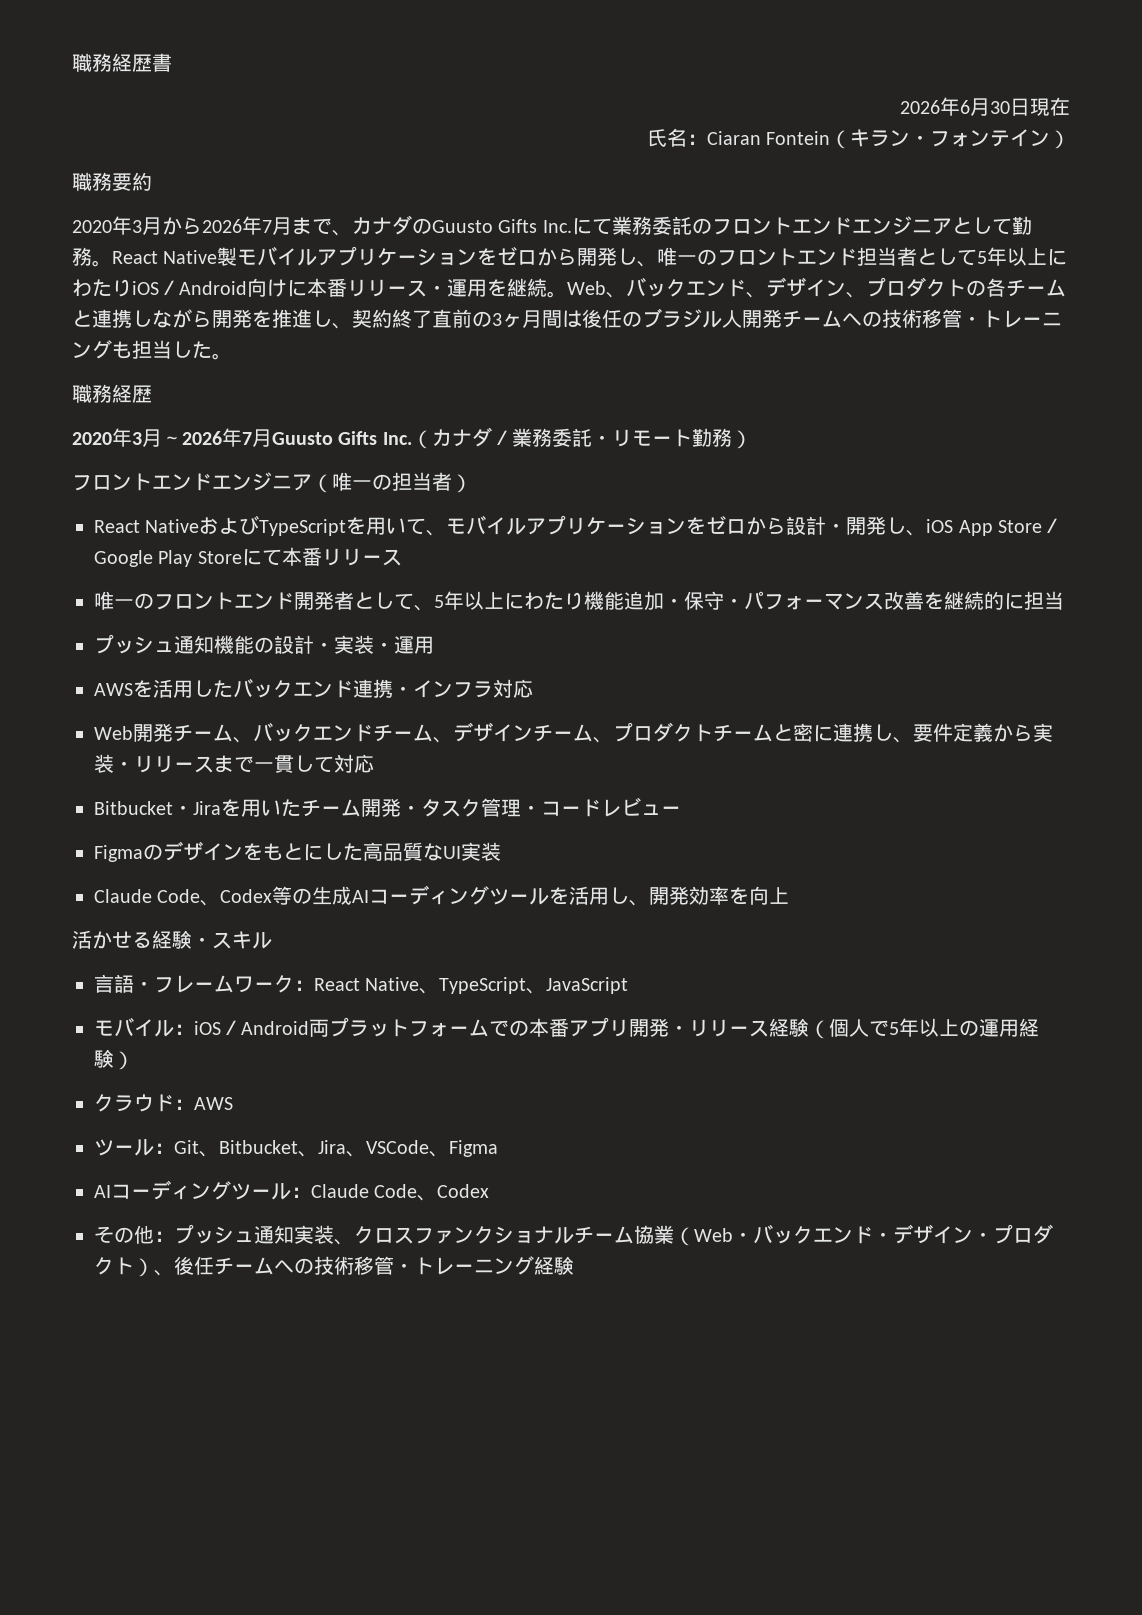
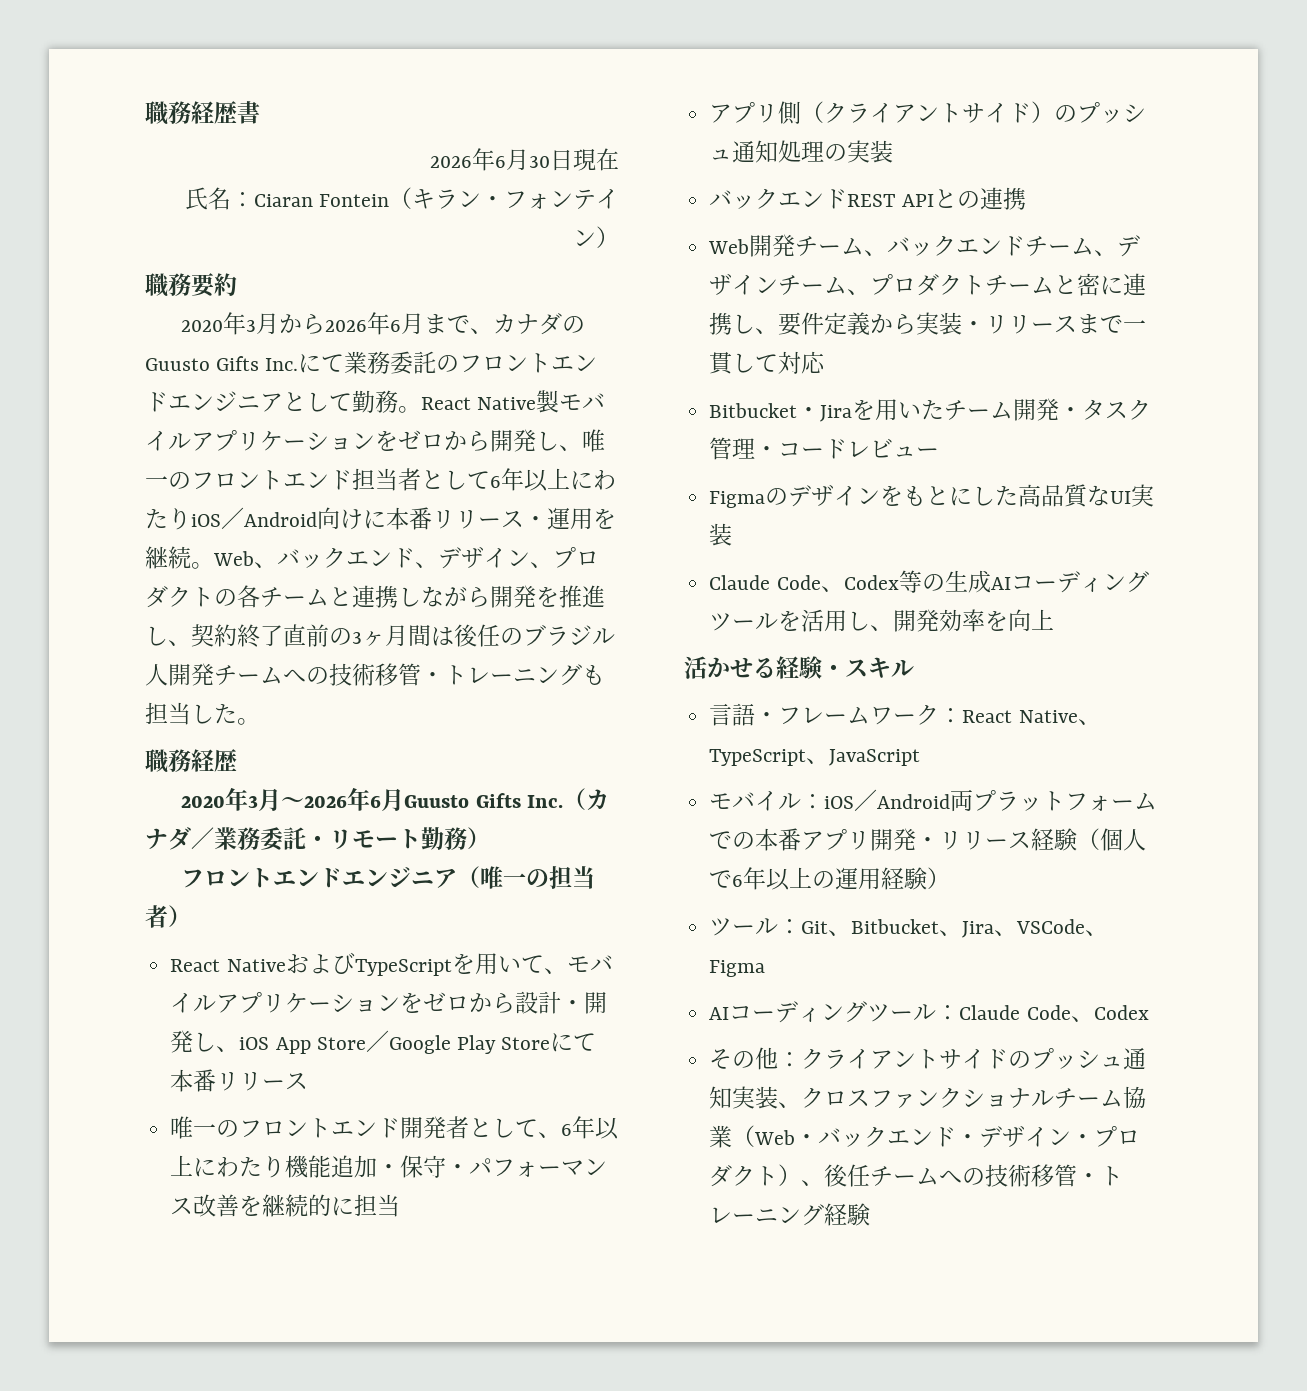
- 2020年3月から2026年7月まで、カナダのGuusto Gifts Inc.にて業務委託のフロントエンドエンジニアとして勤務。
+ 2020年3月から2026年6月まで、カナダのGuusto Gifts Inc.にて業務委託のフロントエンドエンジニアとして勤務。
- React Native製モバイルアプリケーションをゼロから開発し、唯一のフロントエンド担当者として5年以上にわたりiOS／Android向けに本番リリース・運用を継続。
+ React Native製モバイルアプリケーションをゼロから開発し、唯一のフロントエンド担当者として6年以上にわたりiOS／Android向けに本番リリース・運用を継続。
- 2020年3月～2026年7月Guusto Gifts Inc.（カナダ／業務委託・リモート勤務）
+ 2020年3月～2026年6月Guusto Gifts Inc.（カナダ／業務委託・リモート勤務）
- 唯一のフロントエンド開発者として、5年以上にわたり機能追加・保守・パフォーマンス改善を継続的に担当
+ 唯一のフロントエンド開発者として、6年以上にわたり機能追加・保守・パフォーマンス改善を継続的に担当
- プッシュ通知機能の設計・実装・運用
- AWSを活用したバックエンド連携・インフラ対応
+ アプリ側（クライアントサイド）のプッシュ通知処理の実装
+ バックエンドREST APIとの連携
- モバイル：iOS／Android両プラットフォームでの本番アプリ開発・リリース経験（個人で5年以上の運用経験）
+ モバイル：iOS／Android両プラットフォームでの本番アプリ開発・リリース経験（個人で6年以上の運用経験）
- クラウド：AWS
- その他：プッシュ通知実装、クロスファンクショナルチーム協業（Web・バックエンド・デザイン・プロダクト）、後任チームへの技術移管・トレーニング経験
+ その他：クライアントサイドのプッシュ通知実装、クロスファンクショナルチーム協業（Web・バックエンド・デザイン・プロダクト）、後任チームへの技術移管・トレーニング経験

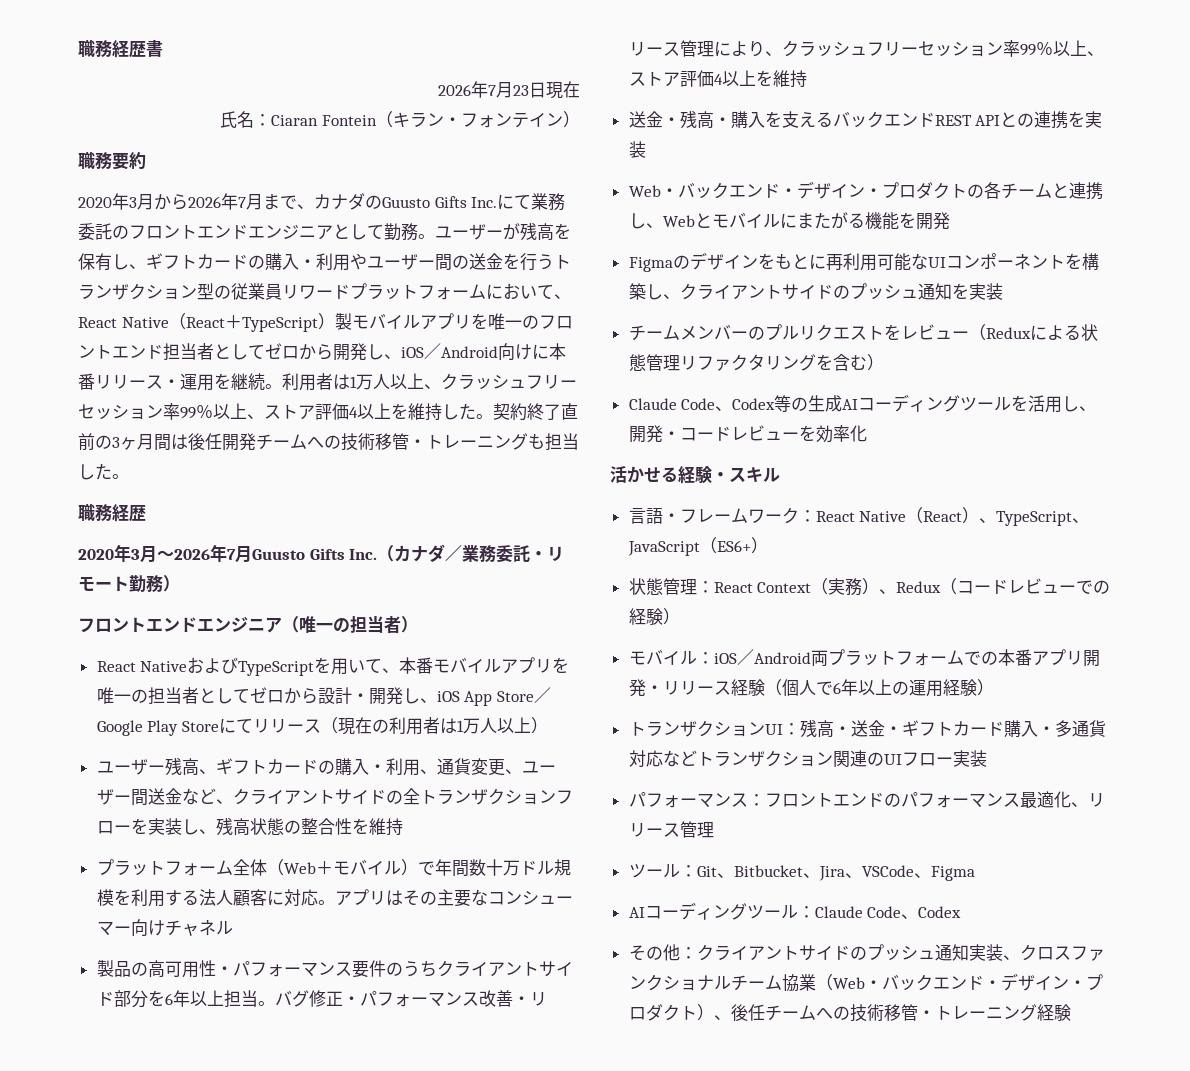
- 2026年6月30日現在
+ 2026年7月23日現在
- 2020年3月から2026年6月まで、カナダのGuusto Gifts Inc.にて業務委託のフロントエンドエンジニアとして勤務。
+ 2020年3月から2026年7月まで、カナダのGuusto Gifts Inc.にて業務委託のフロントエンドエンジニアとして勤務。
- React Native製モバイルアプリケーションをゼロから開発し、唯一のフロントエンド担当者として6年以上にわたりiOS／Android向けに本番リリース・運用を継続。
+ ユーザーが残高を保有し、ギフトカードの購入・利用やユーザー間の送金を行うトランザクション型の従業員リワードプラットフォームにおいて、React Native（React＋TypeScript）製モバイルアプリを唯一のフロントエンド担当者としてゼロから開発し、iOS／Android向けに本番リリース・運用を継続。
- Web、バックエンド、デザイン、プロダクトの各チームと連携しながら開発を推進し、契約終了直前の3ヶ月間は後任のブラジル人開発チームへの技術移管・トレーニングも担当した。
+ 利用者は1万人以上、クラッシュフリーセッション率99％以上、ストア評価4以上を維持した。契約終了直前の3ヶ月間は後任開発チームへの技術移管・トレーニングも担当した。
- 2020年3月～2026年6月Guusto Gifts Inc.（カナダ／業務委託・リモート勤務）
+ 2020年3月～2026年7月Guusto Gifts Inc.（カナダ／業務委託・リモート勤務）
- React NativeおよびTypeScriptを用いて、モバイルアプリケーションをゼロから設計・開発し、iOS App Store／Google Play Storeにて本番リリース
- 唯一のフロントエンド開発者として、6年以上にわたり機能追加・保守・パフォーマンス改善を継続的に担当
- アプリ側（クライアントサイド）のプッシュ通知処理の実装
- バックエンドREST APIとの連携
- Web開発チーム、バックエンドチーム、デザインチーム、プロダクトチームと密に連携し、要件定義から実装・リリースまで一貫して対応
- Bitbucket・Jiraを用いたチーム開発・タスク管理・コードレビュー
+ React NativeおよびTypeScriptを用いて、本番モバイルアプリを唯一の担当者としてゼロから設計・開発し、iOS App Store／Google Play Storeにてリリース（現在の利用者は1万人以上）
+ ユーザー残高、ギフトカードの購入・利用、通貨変更、ユーザー間送金など、クライアントサイドの全トランザクションフローを実装し、残高状態の整合性を維持
+ プラットフォーム全体（Web＋モバイル）で年間数十万ドル規模を利用する法人顧客に対応。アプリはその主要なコンシューマー向けチャネル
+ 製品の高可用性・パフォーマンス要件のうちクライアントサイド部分を6年以上担当。バグ修正・パフォーマンス改善・リリース管理により、クラッシュフリーセッション率99％以上、ストア評価4以上を維持
+ 送金・残高・購入を支えるバックエンドREST APIとの連携を実装
+ Web・バックエンド・デザイン・プロダクトの各チームと連携し、Webとモバイルにまたがる機能を開発
- Figmaのデザインをもとにした高品質なUI実装
+ Figmaのデザインをもとに再利用可能なUIコンポーネントを構築し、クライアントサイドのプッシュ通知を実装
+ チームメンバーのプルリクエストをレビュー（Reduxによる状態管理リファクタリングを含む）
- Claude Code、Codex等の生成AIコーディングツールを活用し、開発効率を向上
+ Claude Code、Codex等の生成AIコーディングツールを活用し、開発・コードレビューを効率化
- 言語・フレームワーク：React Native、TypeScript、JavaScript
+ 言語・フレームワーク：React Native（React）、TypeScript、JavaScript（ES6+）
+ 状態管理：React Context（実務）、Redux（コードレビューでの経験）
+ トランザクションUI：残高・送金・ギフトカード購入・多通貨対応などトランザクション関連のUIフロー実装
+ パフォーマンス：フロントエンドのパフォーマンス最適化、リリース管理

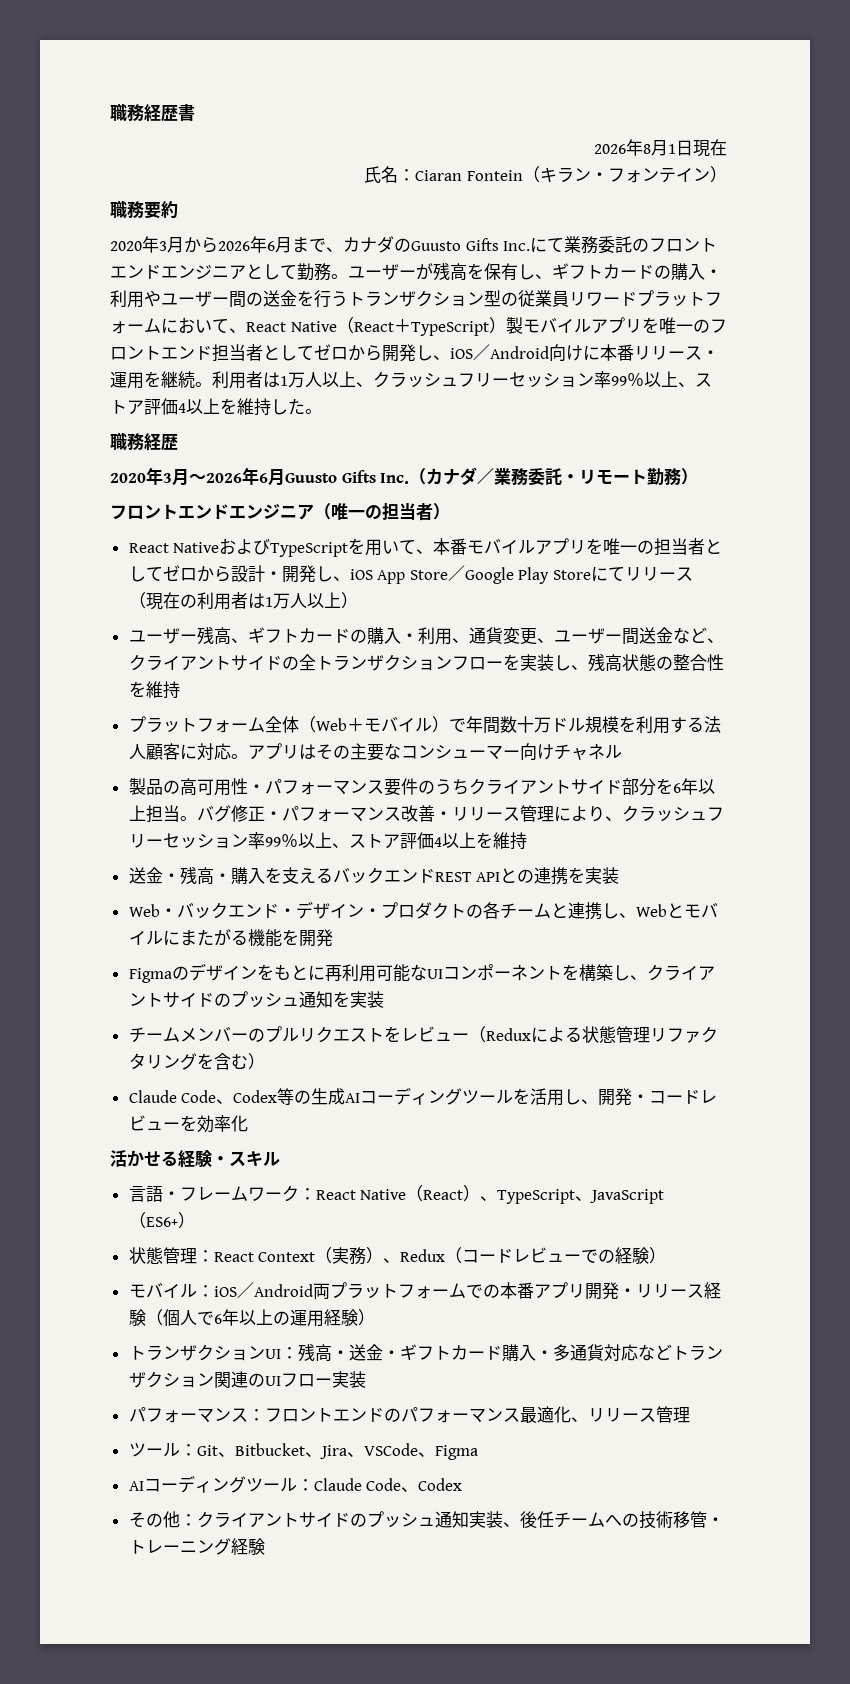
- 2026年7月23日現在
+ 2026年8月1日現在
- 2020年3月から2026年7月まで、カナダのGuusto Gifts Inc.にて業務委託のフロントエンドエンジニアとして勤務。
+ 2020年3月から2026年6月まで、カナダのGuusto Gifts Inc.にて業務委託のフロントエンドエンジニアとして勤務。
- 契約終了直前の3ヶ月間は後任開発チームへの技術移管・トレーニングも担当した。
- 2020年3月～2026年7月Guusto Gifts Inc.（カナダ／業務委託・リモート勤務）
+ 2020年3月～2026年6月Guusto Gifts Inc.（カナダ／業務委託・リモート勤務）
- その他：クライアントサイドのプッシュ通知実装、クロスファンクショナルチーム協業（Web・バックエンド・デザイン・プロダクト）、後任チームへの技術移管・トレーニング経験
+ その他：クライアントサイドのプッシュ通知実装、後任チームへの技術移管・トレーニング経験

